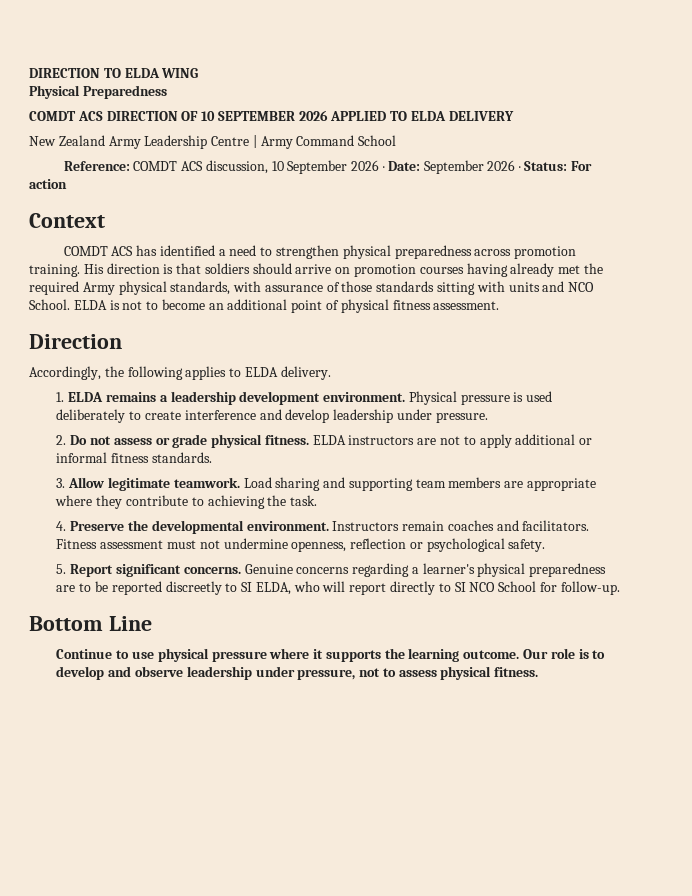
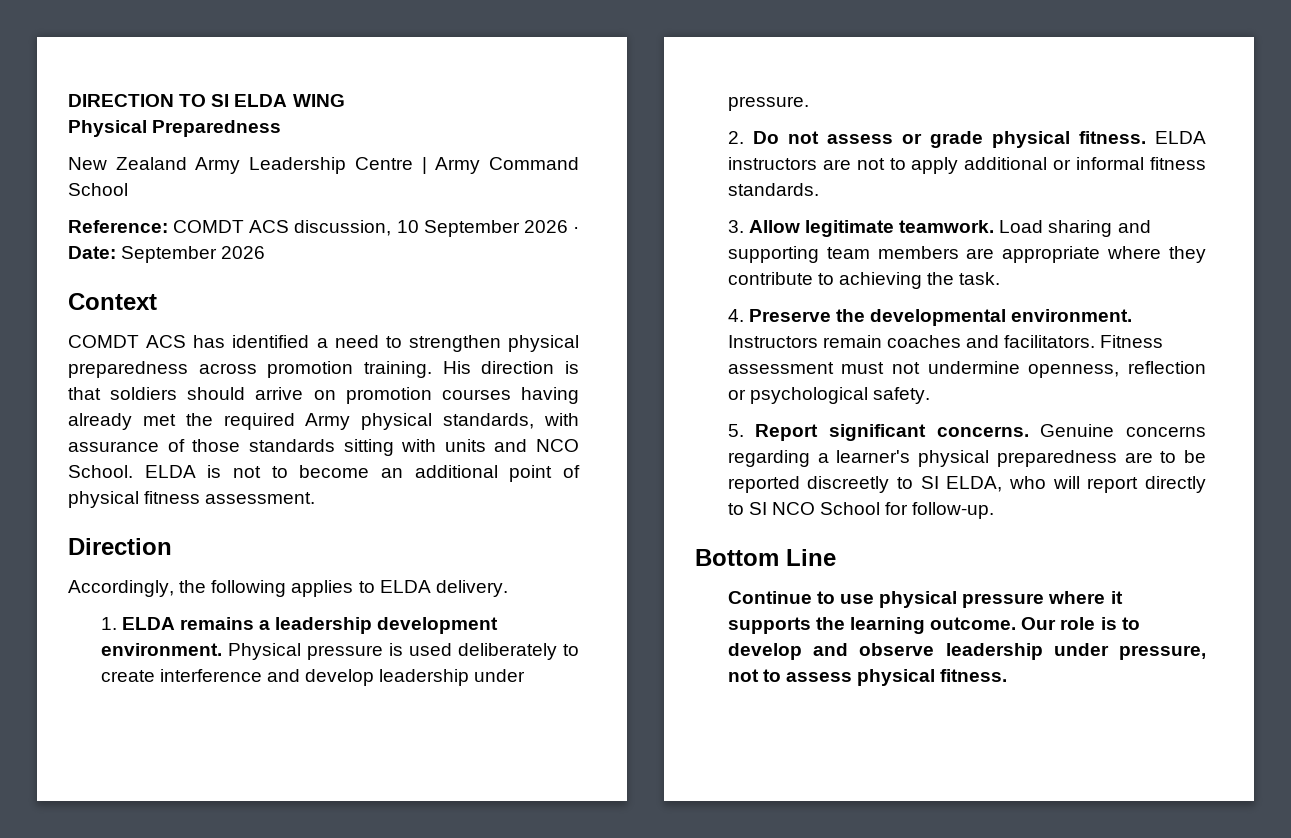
- DIRECTION TO ELDA WING
+ DIRECTION TO SI ELDA WING
- COMDT ACS DIRECTION OF 10 SEPTEMBER 2026 APPLIED TO ELDA DELIVERY
- Reference: COMDT ACS discussion, 10 September 2026 · Date: September 2026 · Status: For action
+ Reference: COMDT ACS discussion, 10 September 2026 · Date: September 2026

